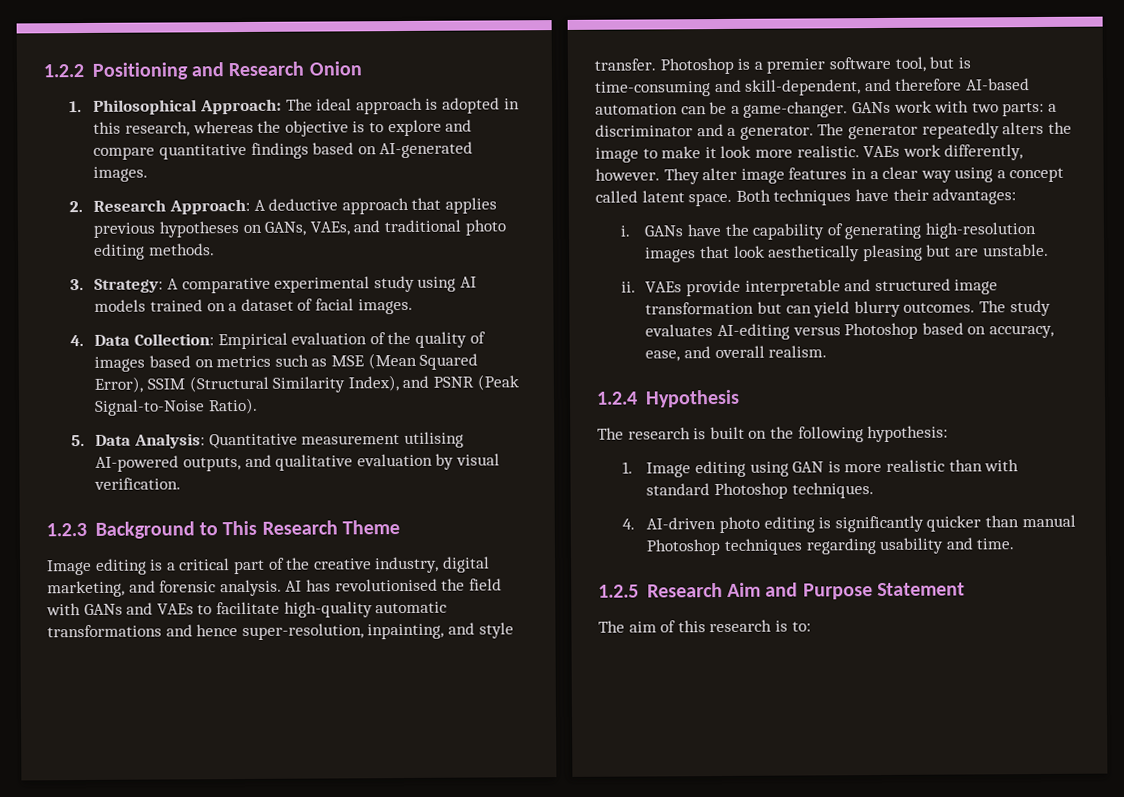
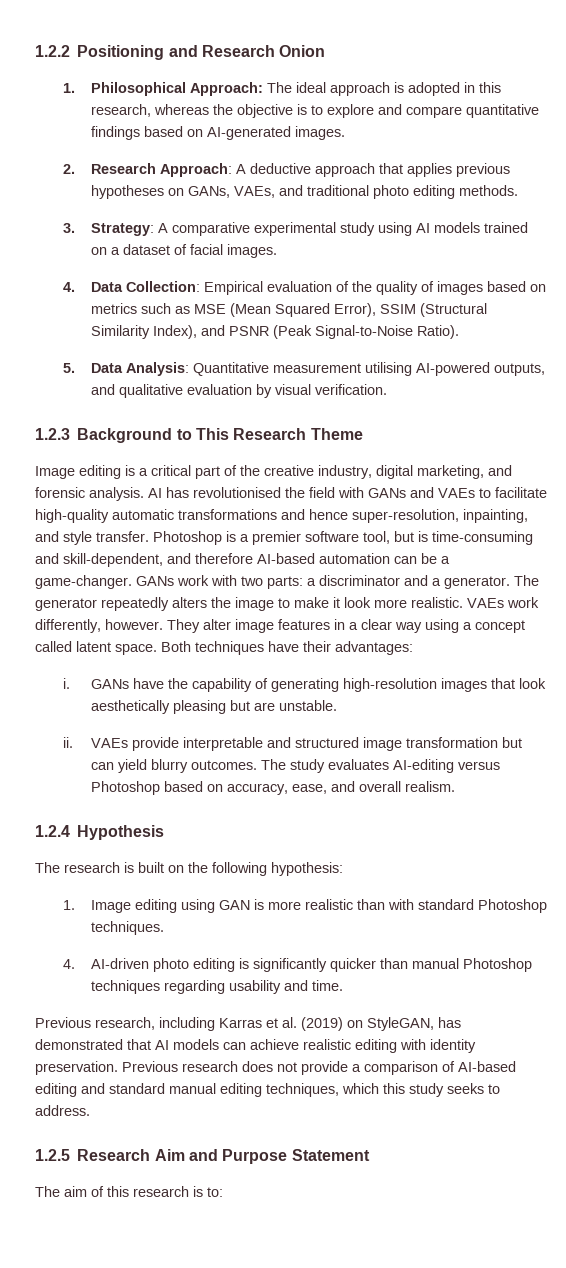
+ Previous research, including Karras et al. (2019) on StyleGAN, has demonstrated that AI models can achieve realistic editing with identity preservation. Previous research does not provide a comparison of AI-based editing and standard manual editing techniques, which this study seeks to address.

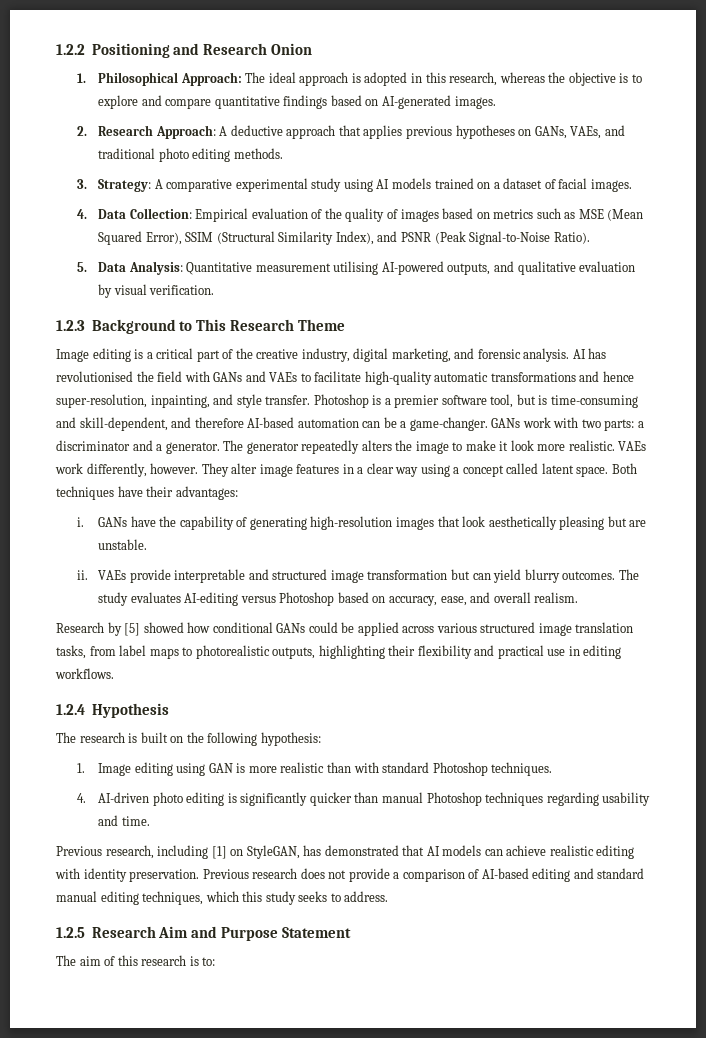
+ Research by [5] showed how conditional GANs could be applied across various structured image translation tasks, from label maps to photorealistic outputs, highlighting their flexibility and practical use in editing workflows.
- Previous research, including Karras et al. (2019) on StyleGAN, has demonstrated that AI models can achieve realistic editing with identity preservation.
+ Previous research, including [1] on StyleGAN, has demonstrated that AI models can achieve realistic editing with identity preservation.

